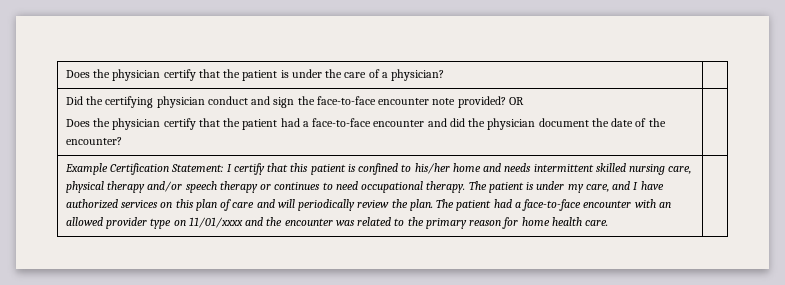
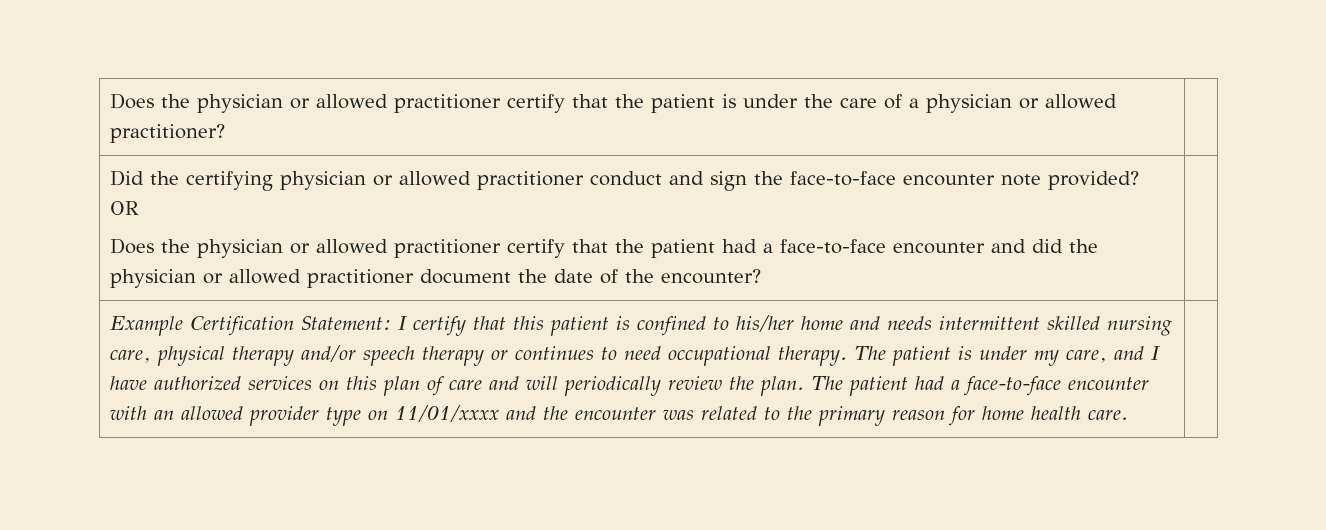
- Does the physician certify that the patient is under the care of a physician? |
+ Does the physician or allowed practitioner certify that the patient is under the care of a physician or allowed practitioner? |
- Did the certifying physician conduct and sign the face-to-face encounter note provided?
+ Did the certifying physician or allowed practitioner conduct and sign the face-to-face encounter note provided?
- Does the physician certify that the patient had a face-to-face encounter and did the physician document the date of the encounter?
+ Does the physician or allowed practitioner certify that the patient had a face-to-face encounter and did the physician or allowed practitioner document the date of the encounter?

